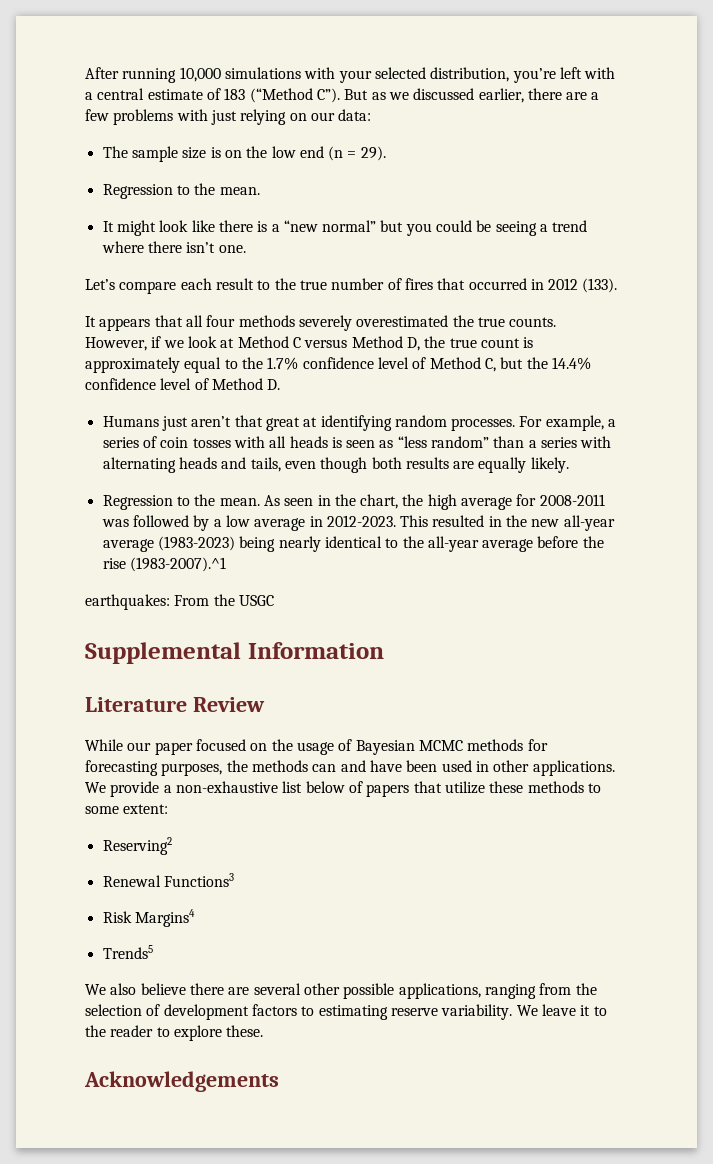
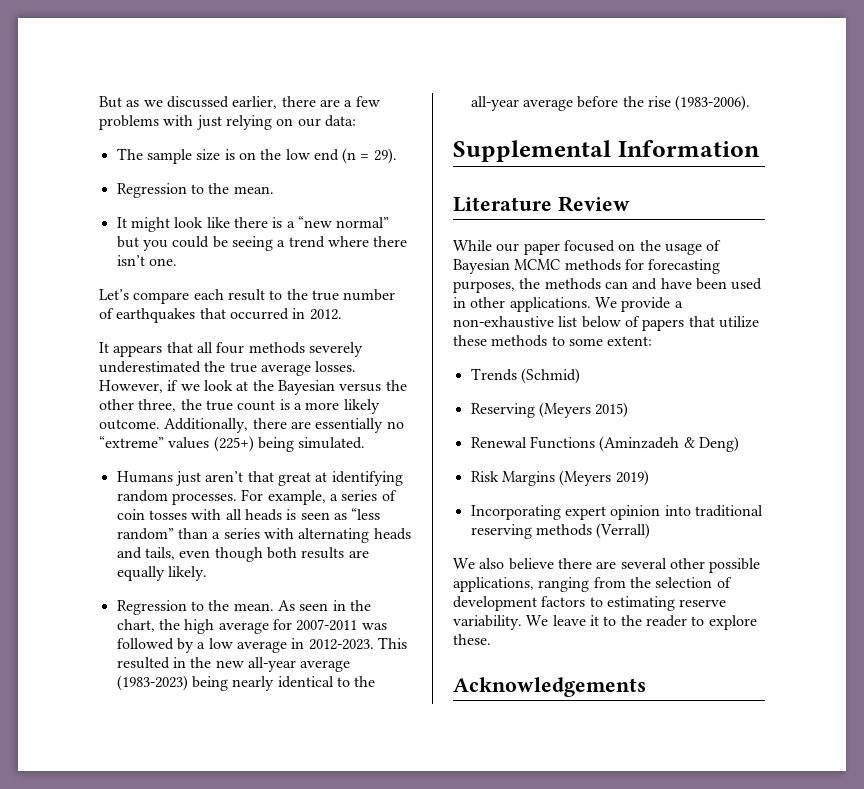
- After running 10,000 simulations with your selected distribution, you’re left with a central estimate of 183 (“Method C”). But as we discussed earlier, there are a few problems with just relying on our data:
+ But as we discussed earlier, there are a few problems with just relying on our data:
- Let’s compare each result to the true number of fires that occurred in 2012 (133).
+ Let’s compare each result to the true number of earthquakes that occurred in 2012.
- It appears that all four methods severely overestimated the true counts.
+ It appears that all four methods severely underestimated the true average losses.
- However, if we look at Method C versus Method D, the true count is approximately equal to the 1.7% confidence level of Method C, but the 14.4% confidence level of Method D.
+ However, if we look at the Bayesian versus the other three, the true count is a more likely outcome. Additionally, there are essentially no “extreme” values (225+) being simulated.
- As seen in the chart, the high average for 2008-2011 was followed by a low average in 2012-2023.
+ As seen in the chart, the high average for 2007-2011 was followed by a low average in 2012-2023.
- This resulted in the new all-year average (1983-2023) being nearly identical to the all-year average before the rise (1983-2007).^1
- earthquakes: From the USGC
+ This resulted in the new all-year average (1983-2023) being nearly identical to the all-year average before the rise (1983-2006).
- Reserving2
- Renewal Functions3
- Risk Margins4
- Trends5
+ Trends (Schmid)
+ Reserving (Meyers 2015)
+ Renewal Functions (Aminzadeh & Deng)
+ Risk Margins (Meyers 2019)
+ Incorporating expert opinion into traditional reserving methods (Verrall)

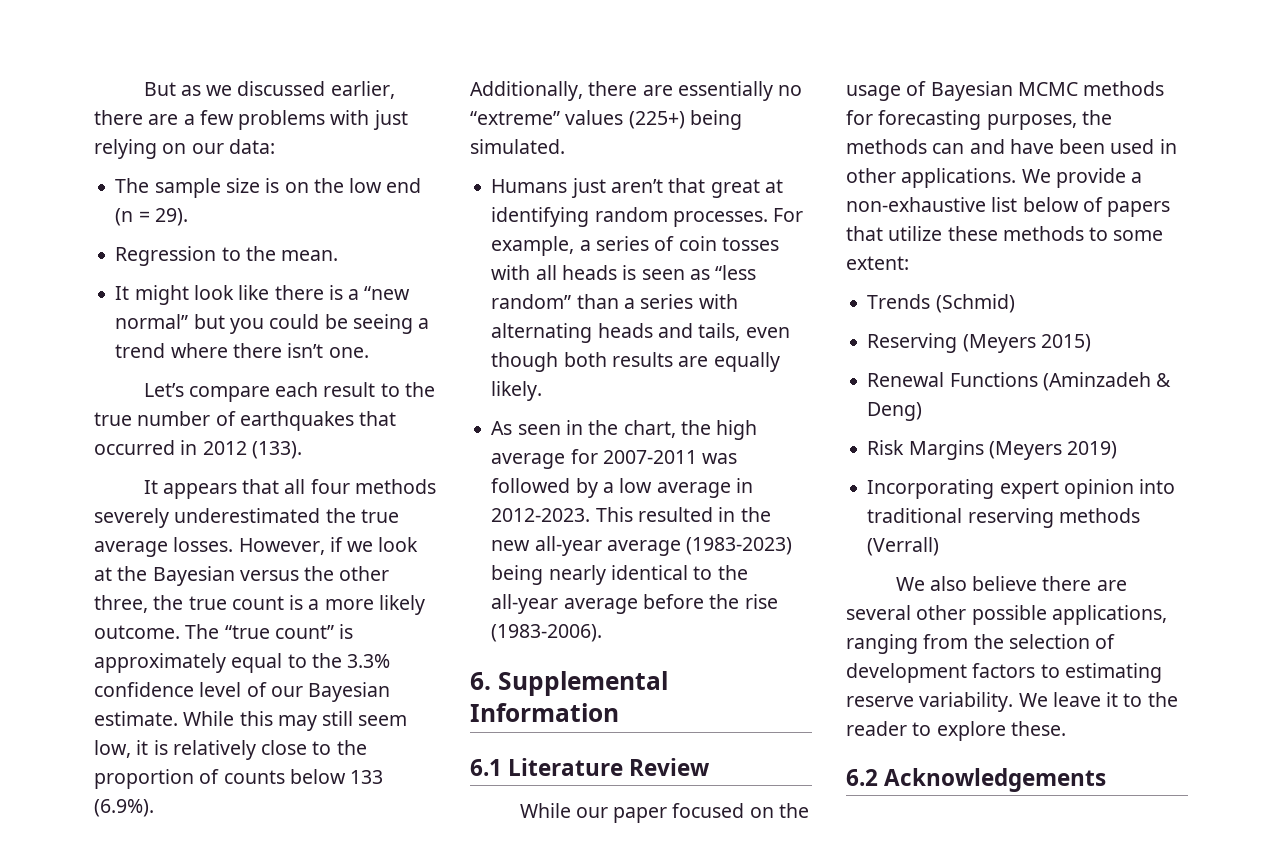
- Let’s compare each result to the true number of earthquakes that occurred in 2012.
+ Let’s compare each result to the true number of earthquakes that occurred in 2012 (133).
- However, if we look at the Bayesian versus the other three, the true count is a more likely outcome. Additionally, there are essentially no “extreme” values (225+) being simulated.
+ However, if we look at the Bayesian versus the other three, the true count is a more likely outcome. The “true count” is approximately equal to the 3.3% confidence level of our Bayesian estimate. While this may still seem low, it is relatively close to the proportion of counts below 133 (6.9%).
+ Additionally, there are essentially no “extreme” values (225+) being simulated.
  For example, a series of coin tosses with all heads is seen as “less random” than a series with alternating heads and tails, even though both results are equally likely.
- Regression to the mean. As seen in the chart, the high average for 2007-2011 was followed by a low average in 2012-2023.
+ As seen in the chart, the high average for 2007-2011 was followed by a low average in 2012-2023.
- Supplemental Information
+ 6. Supplemental Information
- Literature Review
+ 6.1 Literature Review
- Acknowledgements
+ 6.2 Acknowledgements

